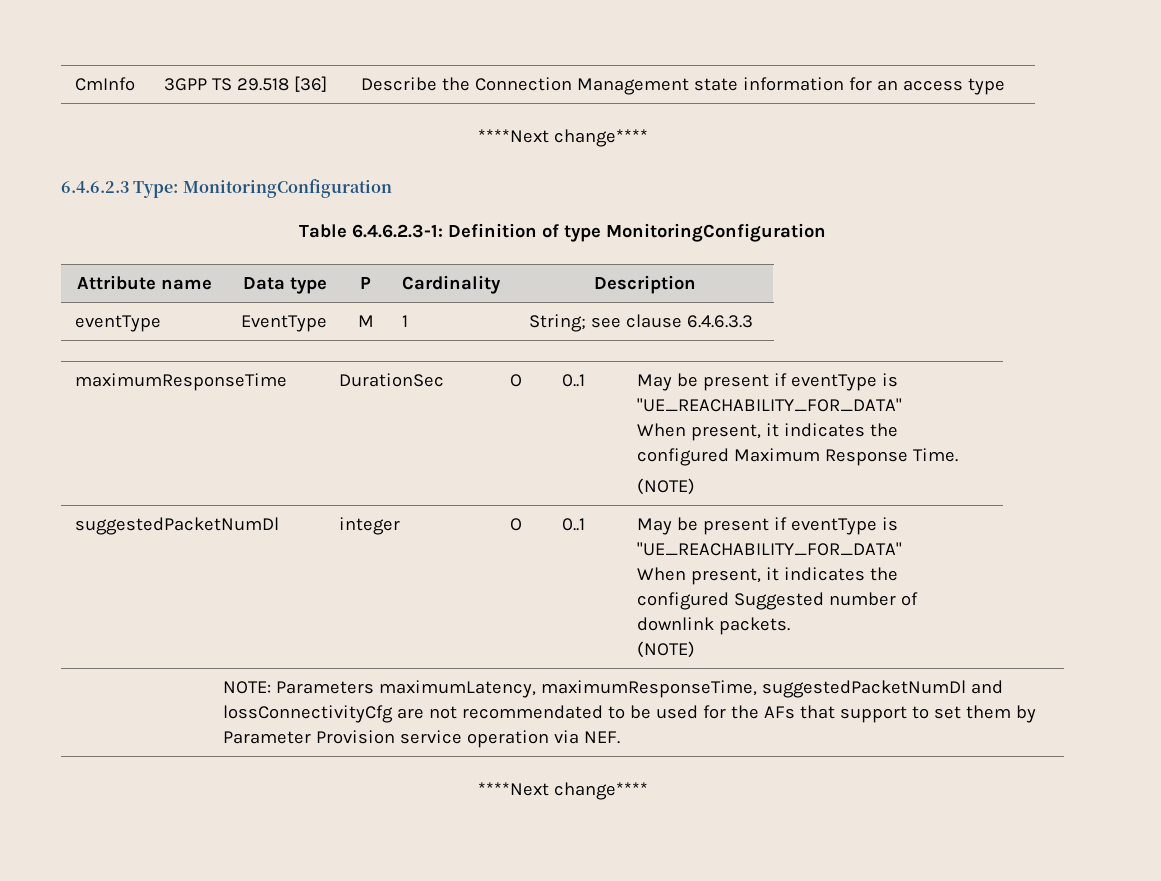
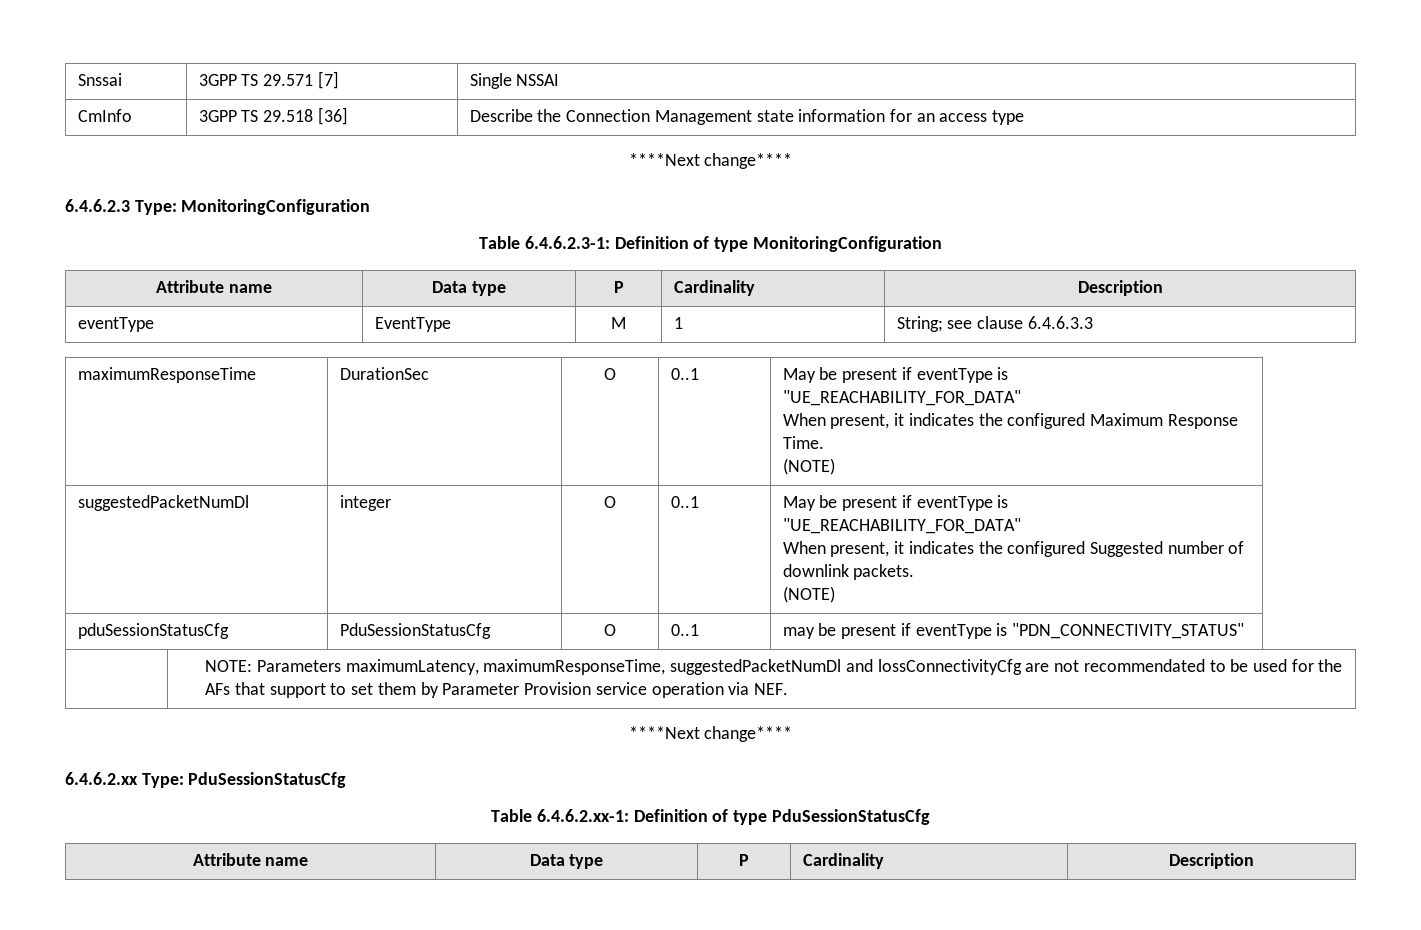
+ Snssai | 3GPP TS 29.571 [7] | Single NSSAI
+ pduSessionStatusCfg | PduSessionStatusCfg | O | 0..1 | may be present if eventType is "PDN_CONNECTIVITY_STATUS"
+ 6.4.6.2.xx Type: PduSessionStatusCfg
+ Table 6.4.6.2.xx-1: Definition of type PduSessionStatusCfg
+ Attribute name | Data type | P | Cardinality | Description

